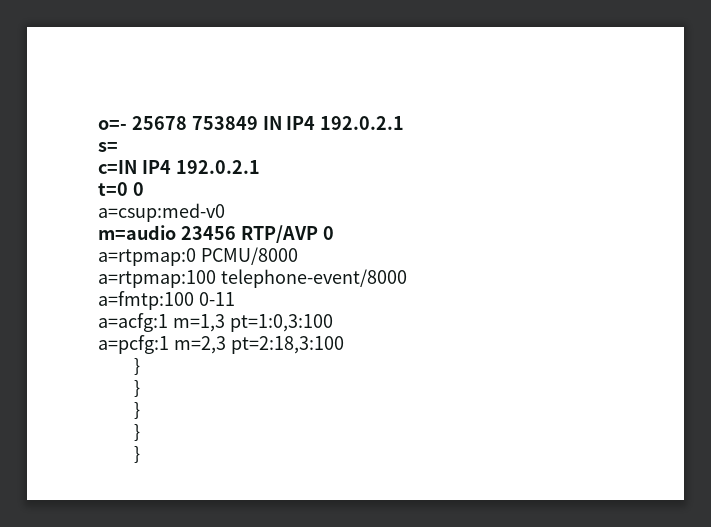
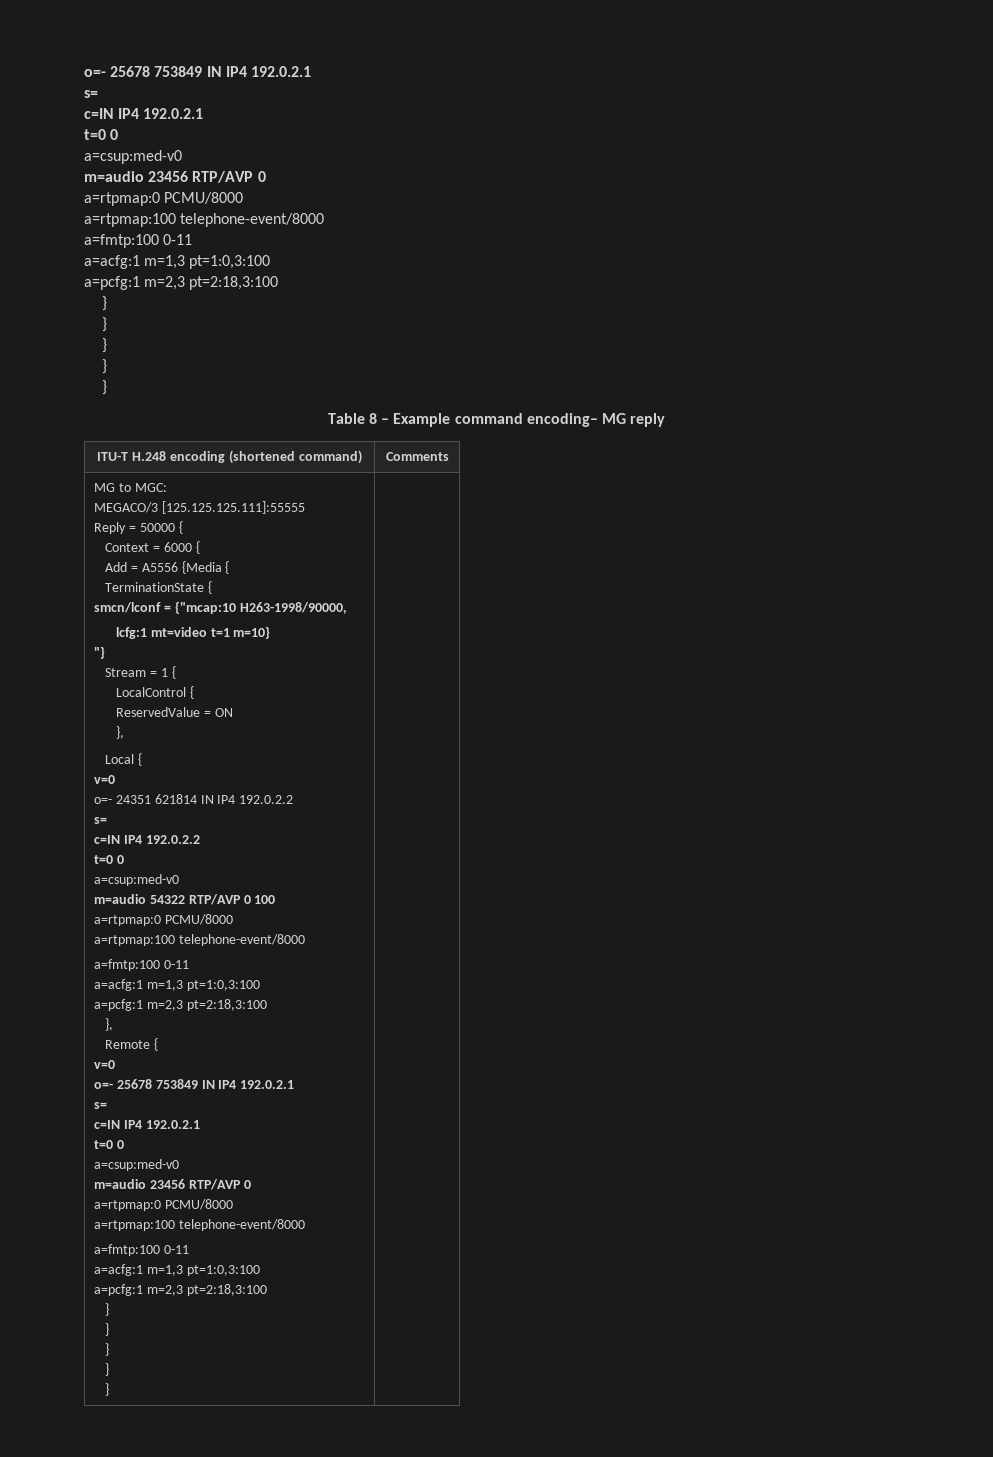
+ Table 8 – Example command encoding– MG reply
+ ITU-T H.248 encoding (shortened command) | Comments
+ MG to MGC:
+ MEGACO/3 [125.125.125.111]:55555
+ Reply = 50000 {
+ Context = 6000 {
+ Add = A5556 {Media {
+ TerminationState {
+ smcn/lconf = {"mcap:10 H263-1998/90000,
+ lcfg:1 mt=video t=1 m=10}
+ "}
+ Stream = 1 {
+ LocalControl {
+ ReservedValue = ON
+ },
+ Local {
+ v=0
+ o=- 24351 621814 IN IP4 192.0.2.2
+ s=
+ c=IN IP4 192.0.2.2
+ t=0 0
+ a=csup:med-v0
+ m=audio 54322 RTP/AVP 0 100
+ a=rtpmap:0 PCMU/8000
+ a=rtpmap:100 telephone-event/8000
+ a=fmtp:100 0-11
+ a=acfg:1 m=1,3 pt=1:0,3:100
+ a=pcfg:1 m=2,3 pt=2:18,3:100
+ },
+ Remote {
+ v=0
+ o=- 25678 753849 IN IP4 192.0.2.1
+ s=
+ c=IN IP4 192.0.2.1
+ t=0 0
+ a=csup:med-v0
+ m=audio 23456 RTP/AVP 0
+ a=rtpmap:0 PCMU/8000
+ a=rtpmap:100 telephone-event/8000
+ a=fmtp:100 0-11
+ a=acfg:1 m=1,3 pt=1:0,3:100
+ a=pcfg:1 m=2,3 pt=2:18,3:100
+ }
+ }
+ }
+ }
+ }

